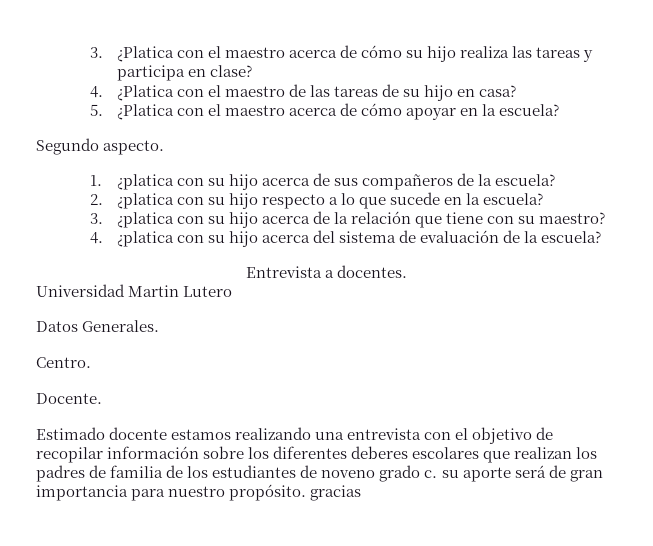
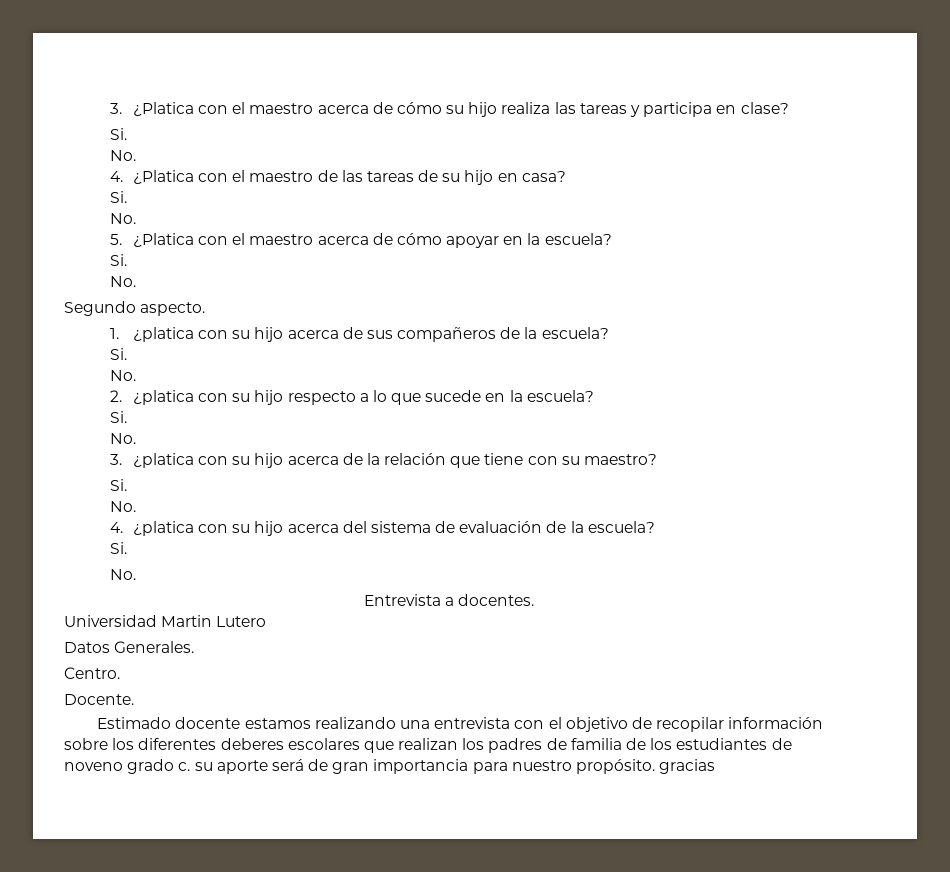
  3. ¿Platica con el maestro acerca de cómo su hijo realiza las tareas y participa en clase?
+ Si.
+ No.
  4. ¿Platica con el maestro de las tareas de su hijo en casa?
+ Si.
+ No.
  5. ¿Platica con el maestro acerca de cómo apoyar en la escuela?
+ Si.
+ No.
  1. ¿platica con su hijo acerca de sus compañeros de la escuela?
+ Si.
+ No.
  2. ¿platica con su hijo respecto a lo que sucede en la escuela?
+ Si.
+ No.
  3. ¿platica con su hijo acerca de la relación que tiene con su maestro?
+ Si.
+ No.
  4. ¿platica con su hijo acerca del sistema de evaluación de la escuela?
+ Si.
+ No.

